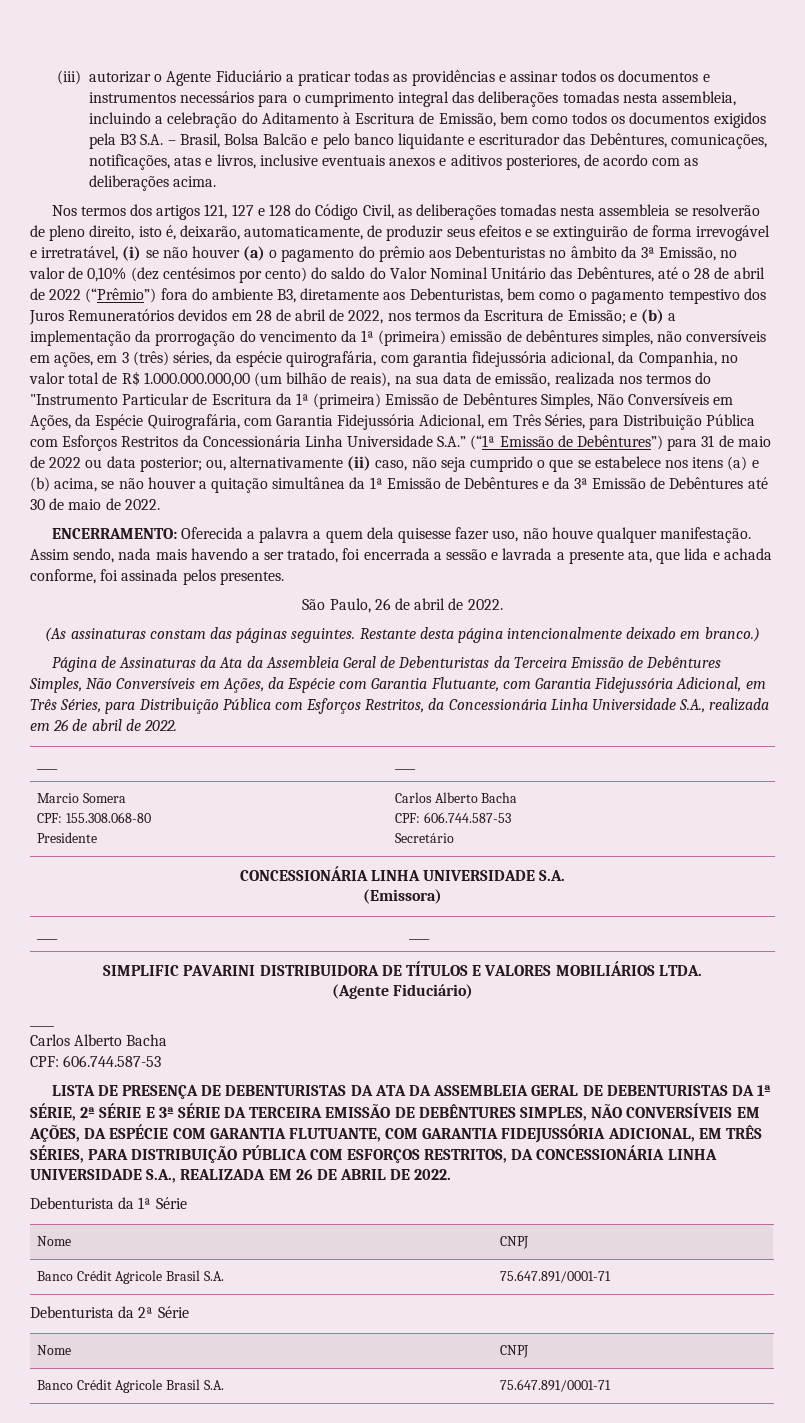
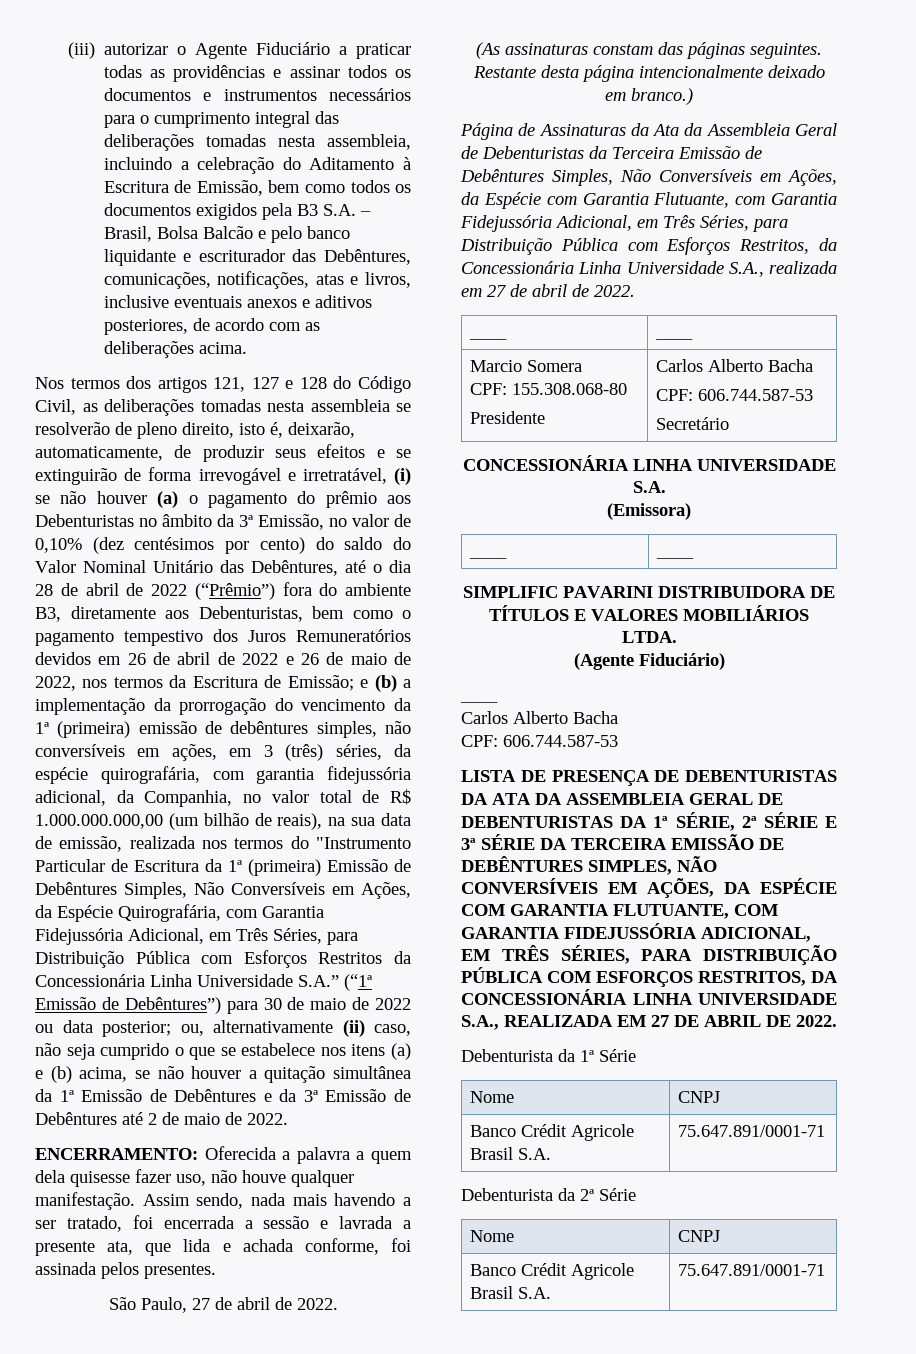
- Nos termos dos artigos 121, 127 e 128 do Código Civil, as deliberações tomadas nesta assembleia se resolverão de pleno direito, isto é, deixarão, automaticamente, de produzir seus efeitos e se extinguirão de forma irrevogável e irretratável, (i) se não houver (a) o pagamento do prêmio aos Debenturistas no âmbito da 3ª Emissão, no valor de 0,10% (dez centésimos por cento) do saldo do Valor Nominal Unitário das Debêntures, até o 28 de abril de 2022 (“Prêmio”) fora do ambiente B3, diretamente aos Debenturistas, bem como o pagamento tempestivo dos Juros Remuneratórios devidos em 28 de abril de 2022, nos termos da Escritura de Emissão;
+ Nos termos dos artigos 121, 127 e 128 do Código Civil, as deliberações tomadas nesta assembleia se resolverão de pleno direito, isto é, deixarão, automaticamente, de produzir seus efeitos e se extinguirão de forma irrevogável e irretratável, (i) se não houver (a) o pagamento do prêmio aos Debenturistas no âmbito da 3ª Emissão, no valor de 0,10% (dez centésimos por cento) do saldo do Valor Nominal Unitário das Debêntures, até o dia 28 de abril de 2022 (“Prêmio”) fora do ambiente B3, diretamente aos Debenturistas, bem como o pagamento tempestivo dos Juros Remuneratórios devidos em 26 de abril de 2022 e 26 de maio de 2022, nos termos da Escritura de Emissão;
- e (b) a implementação da prorrogação do vencimento da 1ª (primeira) emissão de debêntures simples, não conversíveis em ações, em 3 (três) séries, da espécie quirografária, com garantia fidejussória adicional, da Companhia, no valor total de R$ 1.000.000.000,00 (um bilhão de reais), na sua data de emissão, realizada nos termos do "Instrumento Particular de Escritura da 1ª (primeira) Emissão de Debêntures Simples, Não Conversíveis em Ações, da Espécie Quirografária, com Garantia Fidejussória Adicional, em Três Séries, para Distribuição Pública com Esforços Restritos da Concessionária Linha Universidade S.A.” (“1ª Emissão de Debêntures”) para 31 de maio de 2022 ou data posterior;
+ e (b) a implementação da prorrogação do vencimento da 1ª (primeira) emissão de debêntures simples, não conversíveis em ações, em 3 (três) séries, da espécie quirografária, com garantia fidejussória adicional, da Companhia, no valor total de R$ 1.000.000.000,00 (um bilhão de reais), na sua data de emissão, realizada nos termos do "Instrumento Particular de Escritura da 1ª (primeira) Emissão de Debêntures Simples, Não Conversíveis em Ações, da Espécie Quirografária, com Garantia Fidejussória Adicional, em Três Séries, para Distribuição Pública com Esforços Restritos da Concessionária Linha Universidade S.A.” (“1ª Emissão de Debêntures”) para 30 de maio de 2022 ou data posterior;
- ou, alternativamente (ii) caso, não seja cumprido o que se estabelece nos itens (a) e (b) acima, se não houver a quitação simultânea da 1ª Emissão de Debêntures e da 3ª Emissão de Debêntures até 30 de maio de 2022.
+ ou, alternativamente (ii) caso, não seja cumprido o que se estabelece nos itens (a) e (b) acima, se não houver a quitação simultânea da 1ª Emissão de Debêntures e da 3ª Emissão de Debêntures até 2 de maio de 2022.
- São Paulo, 26 de abril de 2022.
+ São Paulo, 27 de abril de 2022.
- Página de Assinaturas da Ata da Assembleia Geral de Debenturistas da Terceira Emissão de Debêntures Simples, Não Conversíveis em Ações, da Espécie com Garantia Flutuante, com Garantia Fidejussória Adicional, em Três Séries, para Distribuição Pública com Esforços Restritos, da Concessionária Linha Universidade S.A., realizada em 26 de abril de 2022.
+ Página de Assinaturas da Ata da Assembleia Geral de Debenturistas da Terceira Emissão de Debêntures Simples, Não Conversíveis em Ações, da Espécie com Garantia Flutuante, com Garantia Fidejussória Adicional, em Três Séries, para Distribuição Pública com Esforços Restritos, da Concessionária Linha Universidade S.A., realizada em 27 de abril de 2022.
- LISTA DE PRESENÇA DE DEBENTURISTAS DA ATA DA ASSEMBLEIA GERAL DE DEBENTURISTAS DA 1ª SÉRIE, 2ª SÉRIE E 3ª SÉRIE DA TERCEIRA EMISSÃO DE DEBÊNTURES SIMPLES, NÃO CONVERSÍVEIS EM AÇÕES, DA ESPÉCIE COM GARANTIA FLUTUANTE, COM GARANTIA FIDEJUSSÓRIA ADICIONAL, EM TRÊS SÉRIES, PARA DISTRIBUIÇÃO PÚBLICA COM ESFORÇOS RESTRITOS, DA CONCESSIONÁRIA LINHA UNIVERSIDADE S.A., REALIZADA EM 26 DE ABRIL DE 2022.
+ LISTA DE PRESENÇA DE DEBENTURISTAS DA ATA DA ASSEMBLEIA GERAL DE DEBENTURISTAS DA 1ª SÉRIE, 2ª SÉRIE E 3ª SÉRIE DA TERCEIRA EMISSÃO DE DEBÊNTURES SIMPLES, NÃO CONVERSÍVEIS EM AÇÕES, DA ESPÉCIE COM GARANTIA FLUTUANTE, COM GARANTIA FIDEJUSSÓRIA ADICIONAL, EM TRÊS SÉRIES, PARA DISTRIBUIÇÃO PÚBLICA COM ESFORÇOS RESTRITOS, DA CONCESSIONÁRIA LINHA UNIVERSIDADE S.A., REALIZADA EM 27 DE ABRIL DE 2022.

